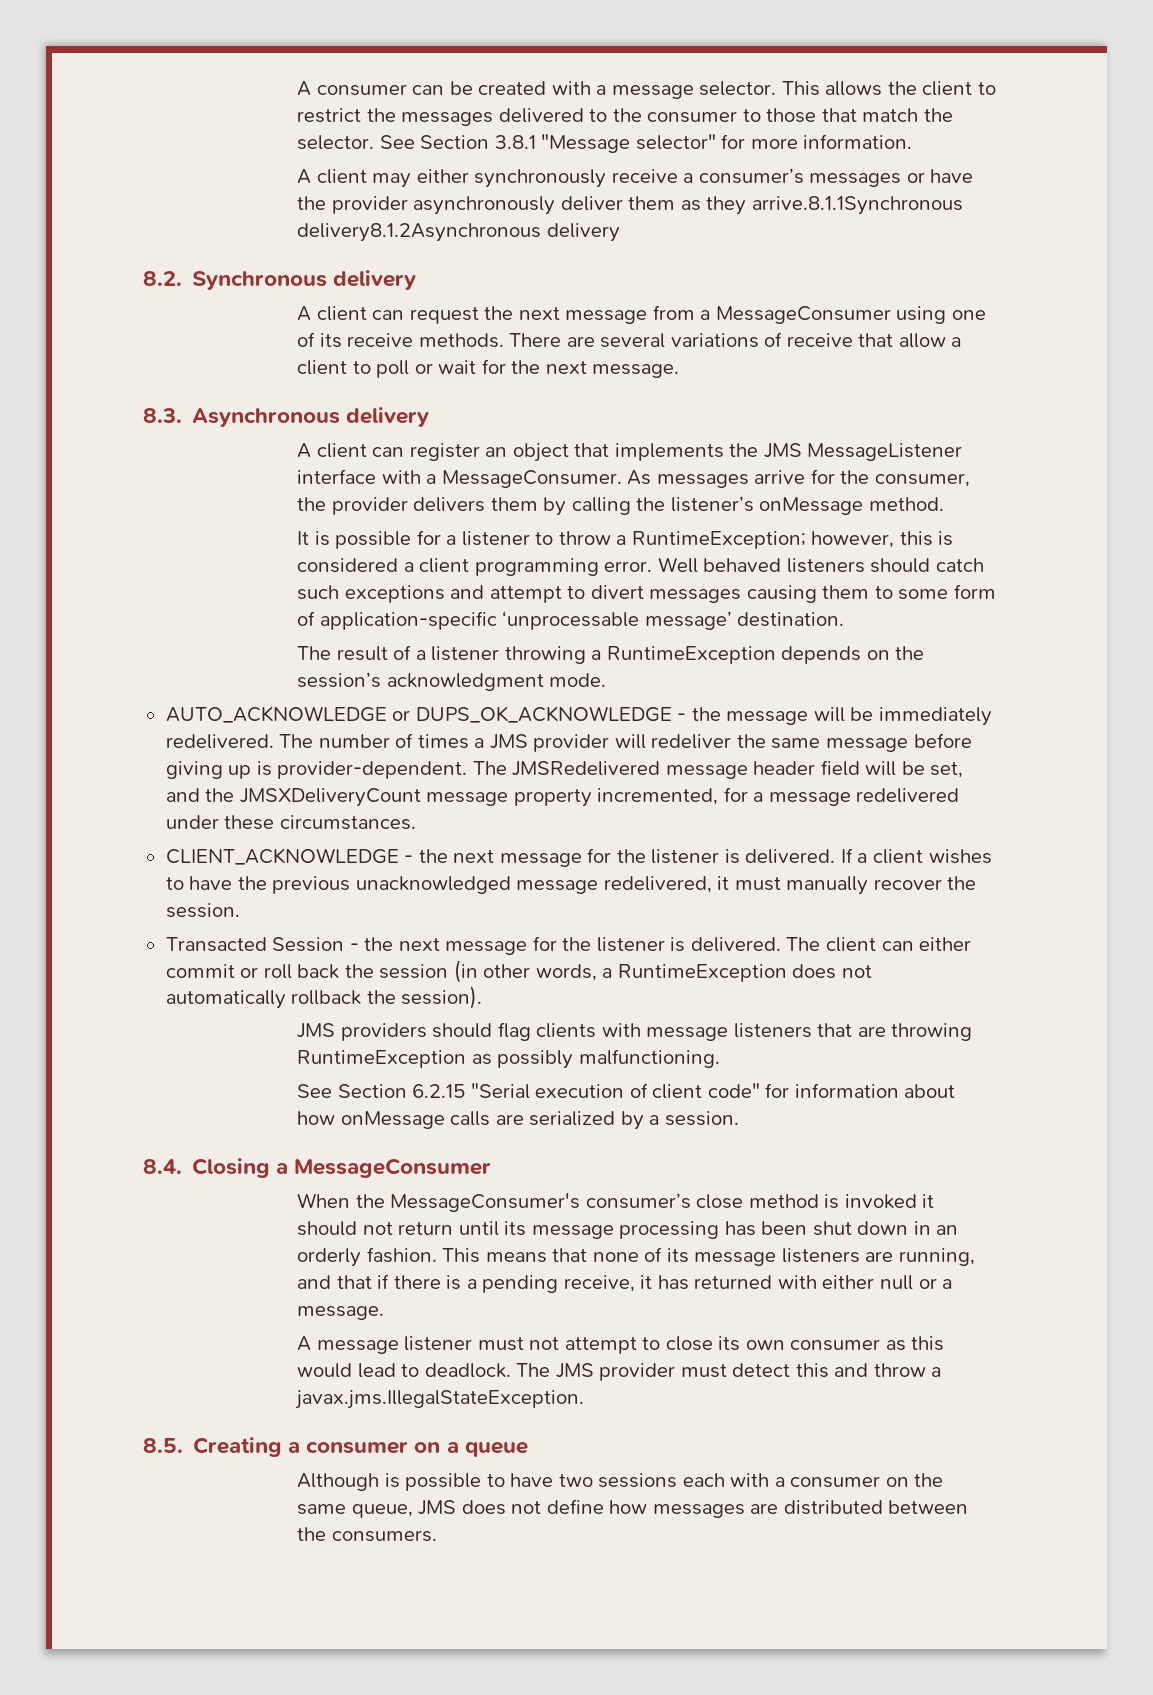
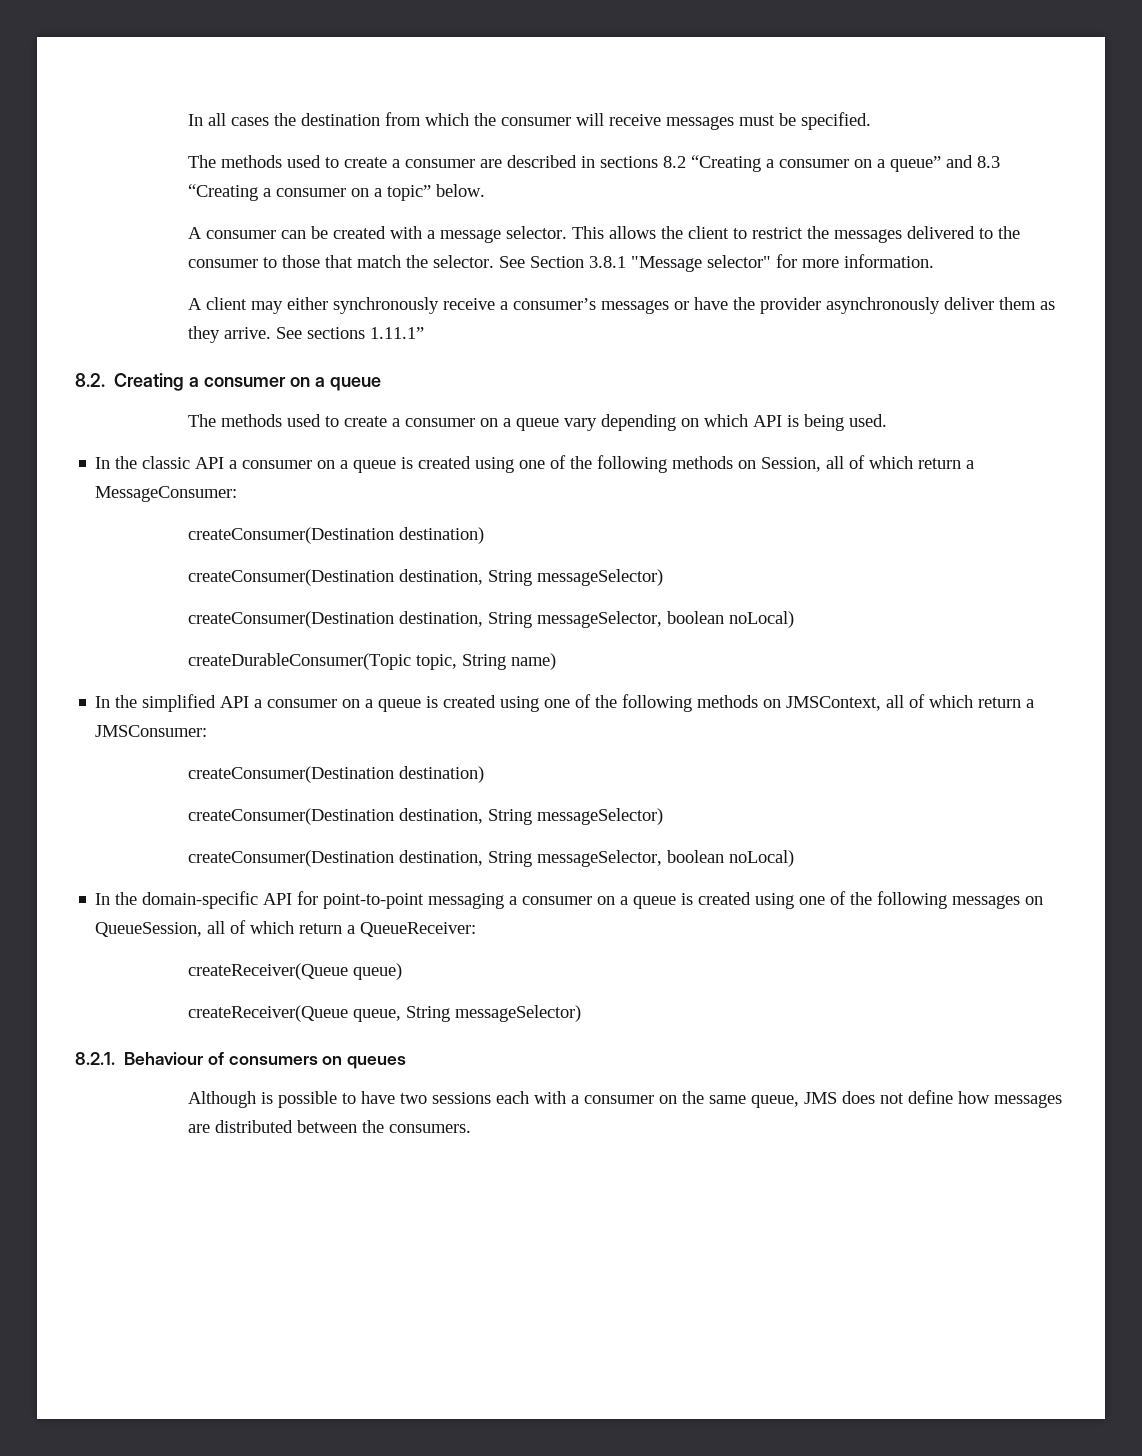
+ In all cases the destination from which the consumer will receive messages must be specified.
+ The methods used to create a consumer are described in sections 8.2 “Creating a consumer on a queue” and 8.3 “Creating a consumer on a topic” below.
- A client may either synchronously receive a consumer’s messages or have the provider asynchronously deliver them as they arrive.8.1.1Synchronous delivery8.1.2Asynchronous delivery
- 8.2. Synchronous delivery
- A client can request the next message from a MessageConsumer using one of its receive methods. There are several variations of receive that allow a client to poll or wait for the next message.
- 8.3. Asynchronous delivery
- A client can register an object that implements the JMS MessageListener interface with a MessageConsumer. As messages arrive for the consumer, the provider delivers them by calling the listener’s onMessage method.
- It is possible for a listener to throw a RuntimeException; however, this is considered a client programming error. Well behaved listeners should catch such exceptions and attempt to divert messages causing them to some form of application-specific ‘unprocessable message’ destination.
- The result of a listener throwing a RuntimeException depends on the session’s acknowledgment mode.
- AUTO_ACKNOWLEDGE or DUPS_OK_ACKNOWLEDGE - the message will be immediately redelivered. The number of times a JMS provider will redeliver the same message before giving up is provider-dependent. The JMSRedelivered message header field will be set, and the JMSXDeliveryCount message property incremented, for a message redelivered under these circumstances.
- CLIENT_ACKNOWLEDGE - the next message for the listener is delivered. If a client wishes to have the previous unacknowledged message redelivered, it must manually recover the session.
- Transacted Session - the next message for the listener is delivered. The client can either commit or roll back the session (in other words, a RuntimeException does not automatically rollback the session).
- JMS providers should flag clients with message listeners that are throwing RuntimeException as possibly malfunctioning.
- See Section 6.2.15 "Serial execution of client code" for information about how onMessage calls are serialized by a session.
- 8.4. Closing a MessageConsumer
- When the MessageConsumer's consumer’s close method is invoked it should not return until its message processing has been shut down in an orderly fashion. This means that none of its message listeners are running, and that if there is a pending receive, it has returned with either null or a message.
- A message listener must not attempt to close its own consumer as this would lead to deadlock. The JMS provider must detect this and throw a javax.jms.IllegalStateException.
- 8.5. Creating a consumer on a queue
+ A client may either synchronously receive a consumer’s messages or have the provider asynchronously deliver them as they arrive. See sections 1.11.1”
+ 8.2. Creating a consumer on a queue
+ The methods used to create a consumer on a queue vary depending on which API is being used.
+ In the classic API a consumer on a queue is created using one of the following methods on Session, all of which return a MessageConsumer:
+ createConsumer(Destination destination)
+ createConsumer(Destination destination, String messageSelector)
+ createConsumer(Destination destination, String messageSelector, boolean noLocal)
+ createDurableConsumer(Topic topic, String name)
+ In the simplified API a consumer on a queue is created using one of the following methods on JMSContext, all of which return a JMSConsumer:
+ createConsumer(Destination destination)
+ createConsumer(Destination destination, String messageSelector)
+ createConsumer(Destination destination, String messageSelector, boolean noLocal)
+ In the domain-specific API for point-to-point messaging a consumer on a queue is created using one of the following messages on QueueSession, all of which return a QueueReceiver:
+ createReceiver(Queue queue)
+ createReceiver(Queue queue, String messageSelector)
+ 8.2.1. Behaviour of consumers on queues

